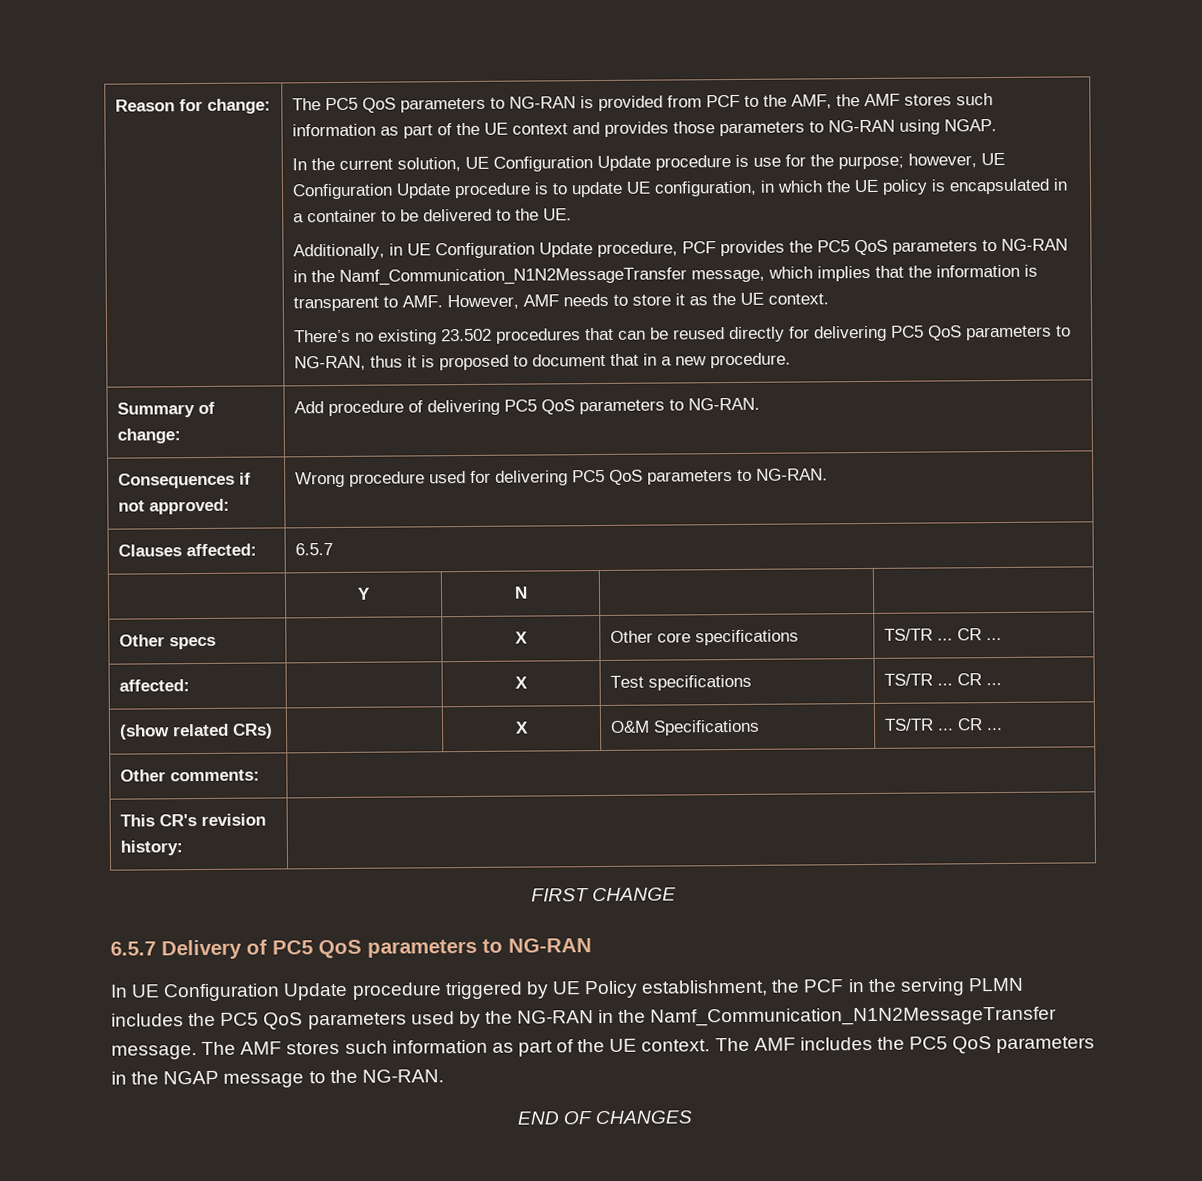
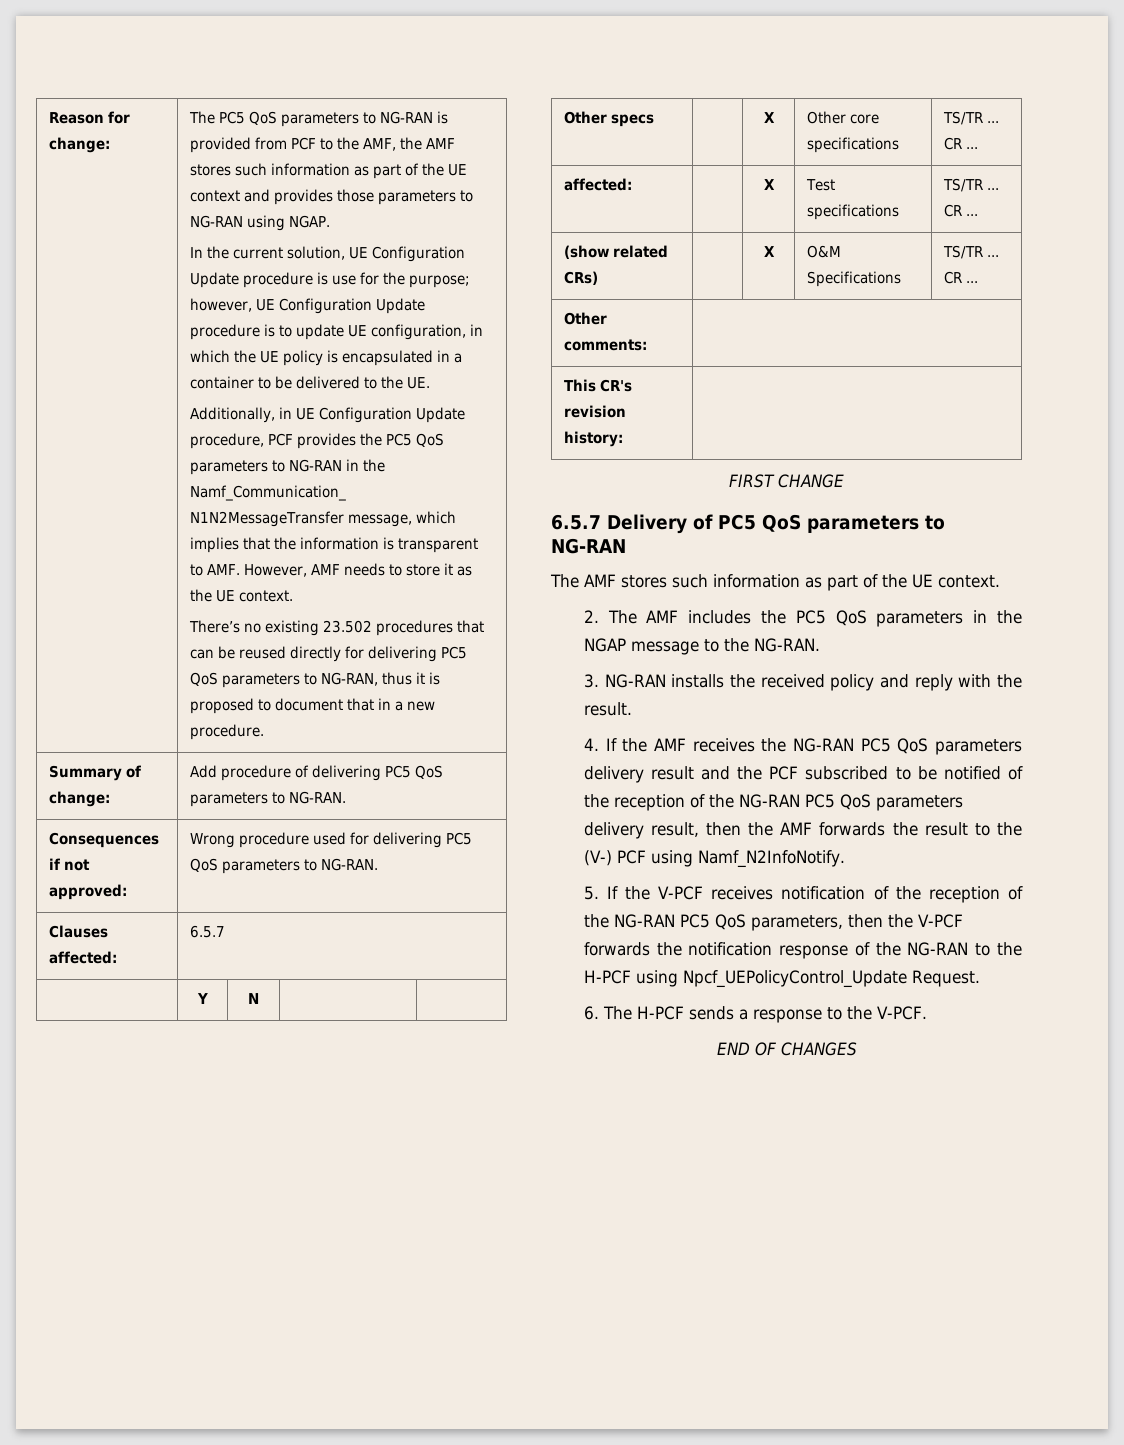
- In UE Configuration Update procedure triggered by UE Policy establishment, the PCF in the serving PLMN includes the PC5 QoS parameters used by the NG-RAN in the Namf_Communication_N1N2MessageTransfer message. The AMF stores such information as part of the UE context. The AMF includes the PC5 QoS parameters in the NGAP message to the NG-RAN.
+ The AMF stores such information as part of the UE context.
+ 2. The AMF includes the PC5 QoS parameters in the NGAP message to the NG-RAN.
+ 3. NG-RAN installs the received policy and reply with the result.
+ 4. If the AMF receives the NG-RAN PC5 QoS parameters delivery result and the PCF subscribed to be notified of the reception of the NG-RAN PC5 QoS parameters delivery result, then the AMF forwards the result to the (V-) PCF using Namf_N2InfoNotify.
+ 5. If the V-PCF receives notification of the reception of the NG-RAN PC5 QoS parameters, then the V-PCF forwards the notification response of the NG-RAN to the H-PCF using Npcf_UEPolicyControl_Update Request.
+ 6. The H-PCF sends a response to the V-PCF.

